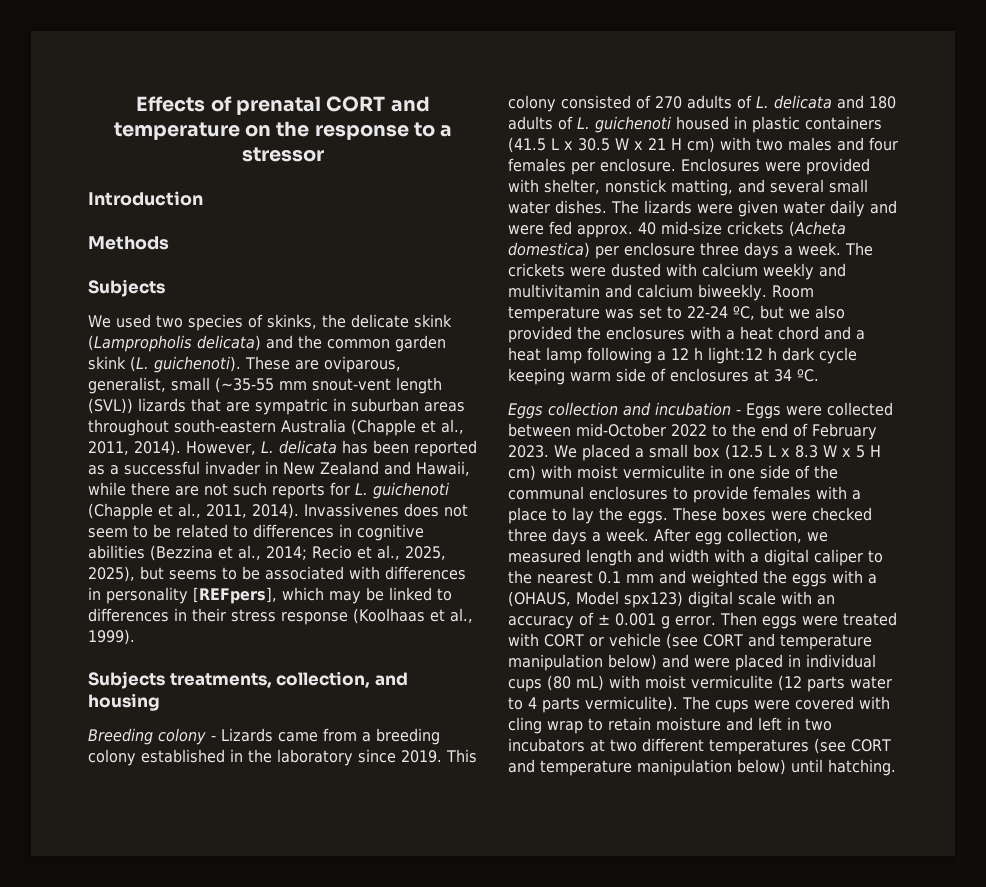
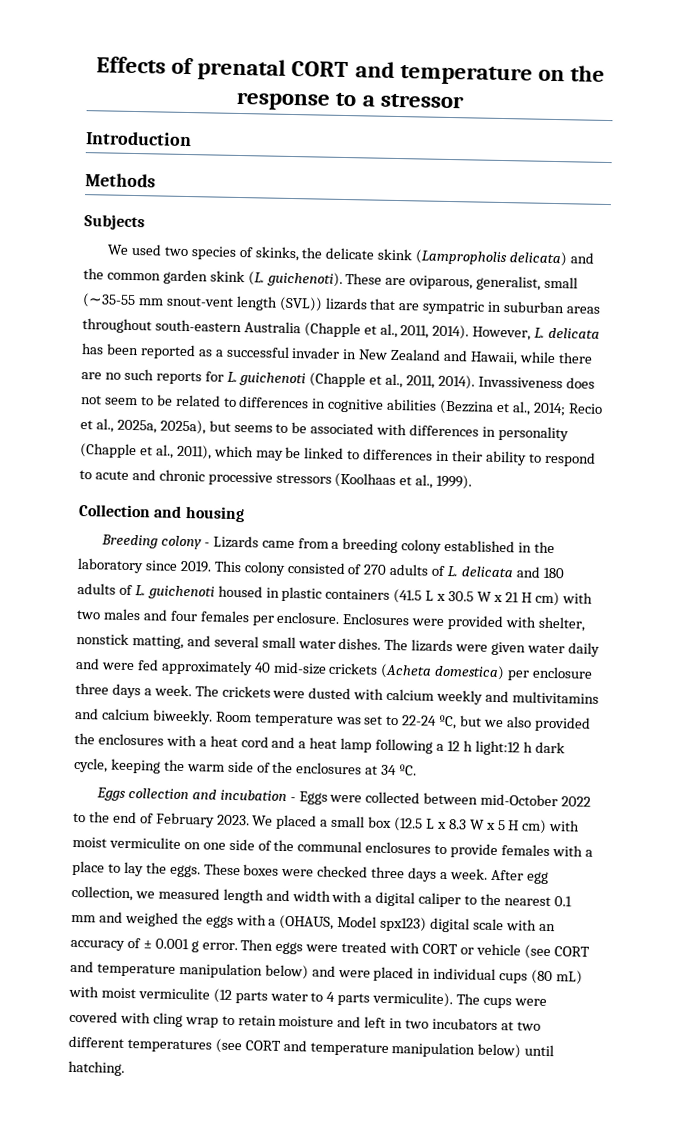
- However, L. delicata has been reported as a successful invader in New Zealand and Hawaii, while there are not such reports for L. guichenoti (Chapple et al., 2011, 2014).
+ However, L. delicata has been reported as a successful invader in New Zealand and Hawaii, while there are no such reports for L. guichenoti (Chapple et al., 2011, 2014).
- Invassivenes does not seem to be related to differences in cognitive abilities (Bezzina et al., 2014; Recio et al., 2025, 2025), but seems to be associated with differences in personality [REFpers], which may be linked to differences in their stress response (Koolhaas et al., 1999).
+ Invassiveness does not seem to be related to differences in cognitive abilities (Bezzina et al., 2014; Recio et al., 2025a, 2025a), but seems to be associated with differences in personality (Chapple et al., 2011), which may be linked to differences in their ability to respond to acute and chronic processive stressors (Koolhaas et al., 1999).
- Subjects treatments, collection, and housing
+ Collection and housing
- The lizards were given water daily and were fed approx. 40 mid-size crickets (Acheta domestica) per enclosure three days a week.
+ The lizards were given water daily and were fed approximately 40 mid-size crickets (Acheta domestica) per enclosure three days a week.
- The crickets were dusted with calcium weekly and multivitamin and calcium biweekly.
+ The crickets were dusted with calcium weekly and multivitamins and calcium biweekly.
- Room temperature was set to 22-24 ºC, but we also provided the enclosures with a heat chord and a heat lamp following a 12 h light:12 h dark cycle keeping warm side of enclosures at 34 ºC.
+ Room temperature was set to 22-24 ºC, but we also provided the enclosures with a heat cord and a heat lamp following a 12 h light:12 h dark cycle, keeping the warm side of the enclosures at 34 ºC.
- We placed a small box (12.5 L x 8.3 W x 5 H cm) with moist vermiculite in one side of the communal enclosures to provide females with a place to lay the eggs.
+ We placed a small box (12.5 L x 8.3 W x 5 H cm) with moist vermiculite on one side of the communal enclosures to provide females with a place to lay the eggs.
- After egg collection, we measured length and width with a digital caliper to the nearest 0.1 mm and weighted the eggs with a (OHAUS, Model spx123) digital scale with an accuracy of ± 0.001 g error.
+ After egg collection, we measured length and width with a digital caliper to the nearest 0.1 mm and weighed the eggs with a (OHAUS, Model spx123) digital scale with an accuracy of ± 0.001 g error.

